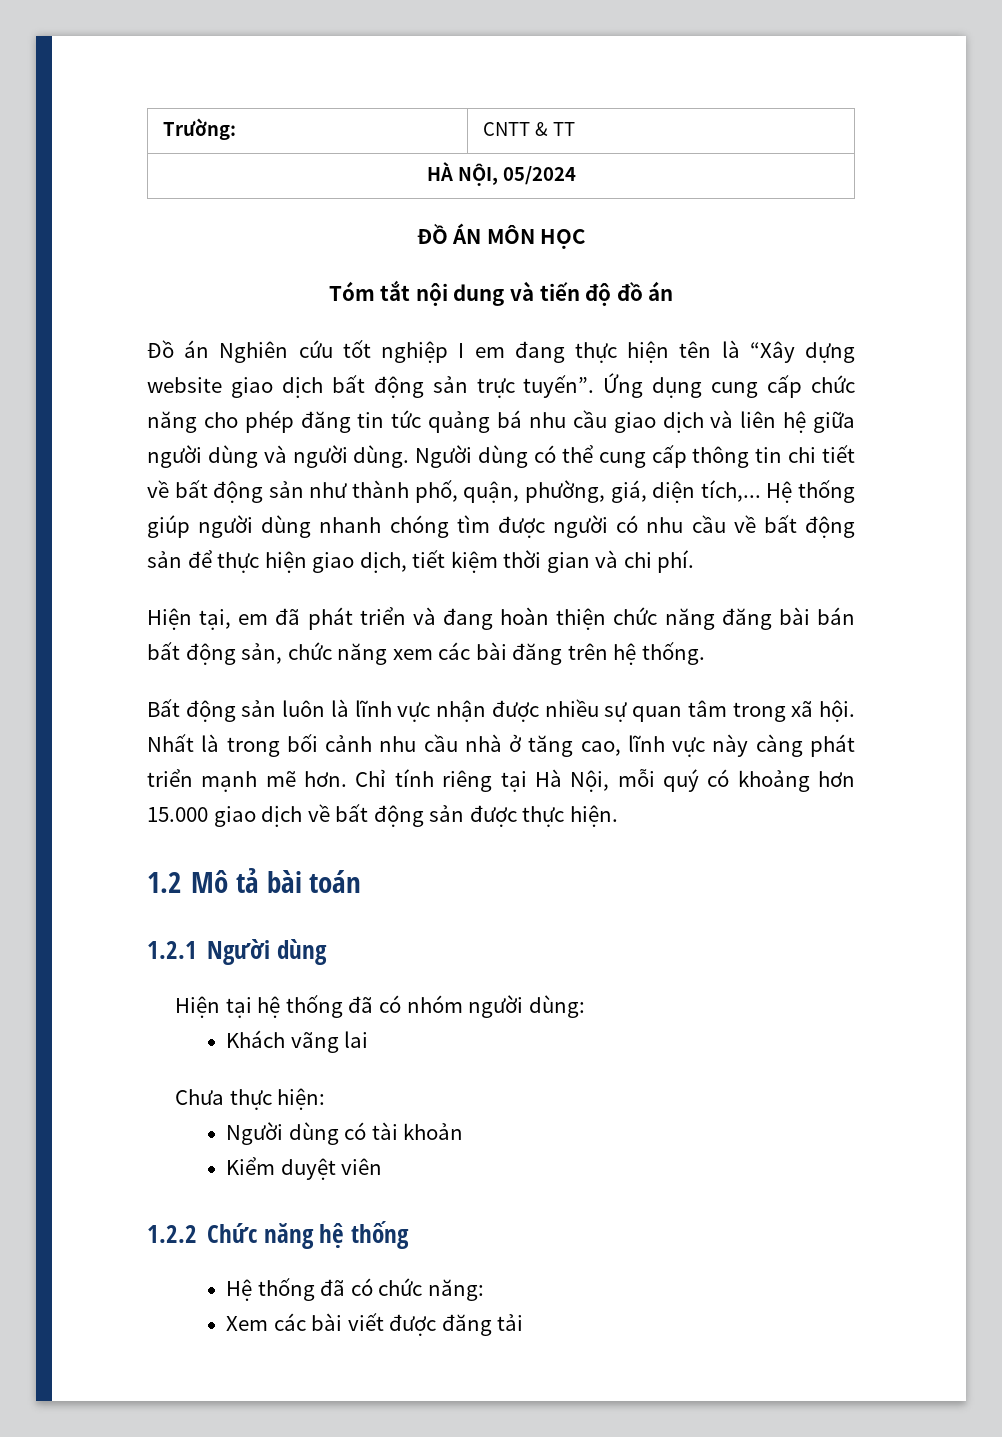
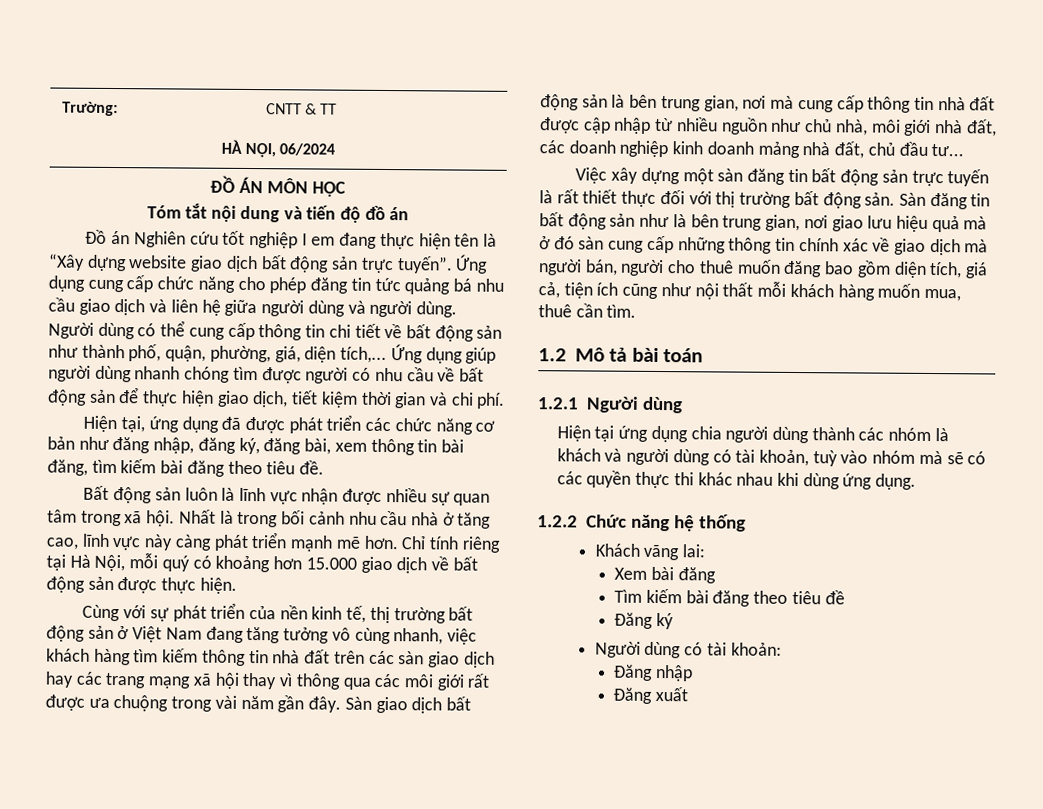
- HÀ NỘI, 05/2024
+ HÀ NỘI, 06/2024
- Hệ thống giúp người dùng nhanh chóng tìm được người có nhu cầu về bất động sản để thực hiện giao dịch, tiết kiệm thời gian và chi phí.
+ Ứng dụng giúp người dùng nhanh chóng tìm được người có nhu cầu về bất động sản để thực hiện giao dịch, tiết kiệm thời gian và chi phí.
- Hiện tại, em đã phát triển và đang hoàn thiện chức năng đăng bài bán bất động sản, chức năng xem các bài đăng trên hệ thống.
+ Hiện tại, ứng dụng đã được phát triển các chức năng cơ bản như đăng nhập, đăng ký, đăng bài, xem thông tin bài đăng, tìm kiếm bài đăng theo tiêu đề.
+ Cùng với sự phát triển của nền kinh tế, thị trường bất động sản ở Việt Nam đang tăng tưởng vô cùng nhanh, việc khách hàng tìm kiếm thông tin nhà đất trên các sàn giao dịch hay các trang mạng xã hội thay vì thông qua các môi giới rất được ưa chuộng trong vài năm gần đây. Sàn giao dịch bất động sản là bên trung gian, nơi mà cung cấp thông tin nhà đất được cập nhập từ nhiều nguồn như chủ nhà, môi giới nhà đất, các doanh nghiệp kinh doanh mảng nhà đất, chủ đầu tư...
+ Việc xây dựng một sàn đăng tin bất động sản trực tuyến là rất thiết thực đối với thị trường bất động sản. Sàn đăng tin bất động sản như là bên trung gian, nơi giao lưu hiệu quả mà ở đó sàn cung cấp những thông tin chính xác về giao dịch mà người bán, người cho thuê muốn đăng bao gồm diện tích, giá cả, tiện ích cũng như nội thất mỗi khách hàng muốn mua, thuê cần tìm.
- Hiện tại hệ thống đã có nhóm người dùng:
- Khách vãng lai
- Chưa thực hiện:
- Người dùng có tài khoản
- Kiểm duyệt viên
+ Hiện tại ứng dụng chia người dùng thành các nhóm là khách và người dùng có tài khoản, tuỳ vào nhóm mà sẽ có các quyền thực thi khác nhau khi dùng ứng dụng.
- Hệ thống đã có chức năng:
- Xem các bài viết được đăng tải
+ Khách vãng lai:
+ Xem bài đăng
+ Tìm kiếm bài đăng theo tiêu đề
+ Đăng ký
+ Người dùng có tài khoản:
+ Đăng nhập
+ Đăng xuất

